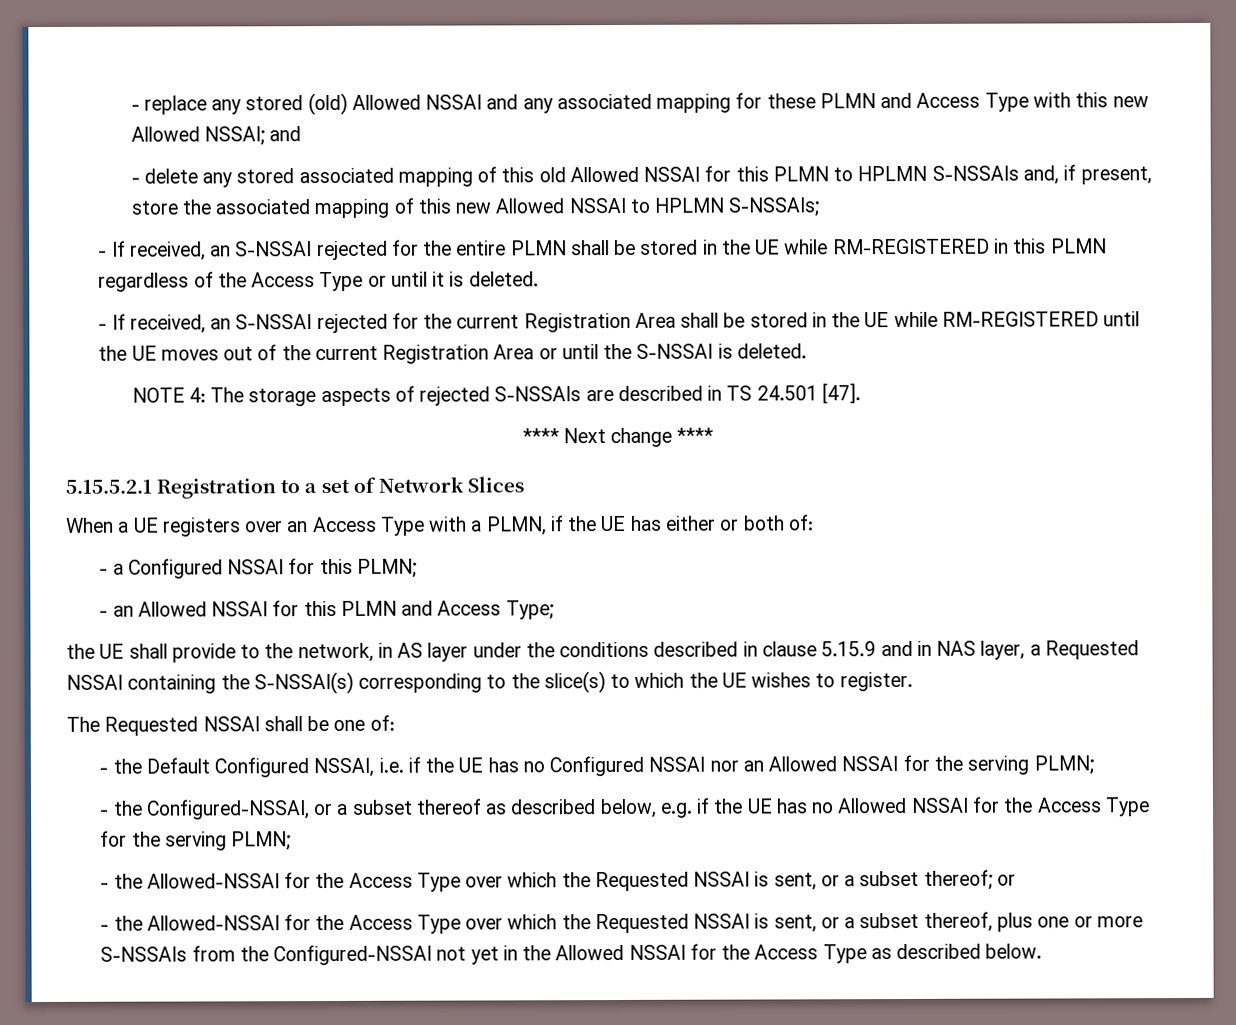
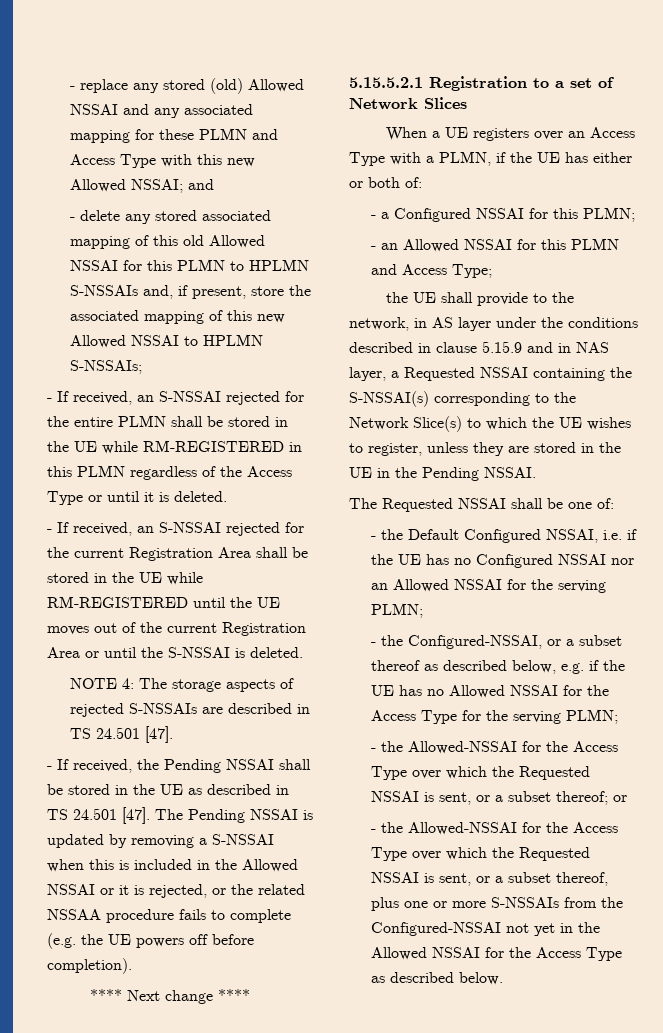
+ - If received, the Pending NSSAI shall be stored in the UE as described in TS 24.501 [47]. The Pending NSSAI is updated by removing a S-NSSAI when this is included in the Allowed NSSAI or it is rejected, or the related NSSAA procedure fails to complete (e.g. the UE powers off before completion).
- the UE shall provide to the network, in AS layer under the conditions described in clause 5.15.9 and in NAS layer, a Requested NSSAI containing the S-NSSAI(s) corresponding to the slice(s) to which the UE wishes to register.
+ the UE shall provide to the network, in AS layer under the conditions described in clause 5.15.9 and in NAS layer, a Requested NSSAI containing the S-NSSAI(s) corresponding to the Network Slice(s) to which the UE wishes to register, unless they are stored in the UE in the Pending NSSAI.

